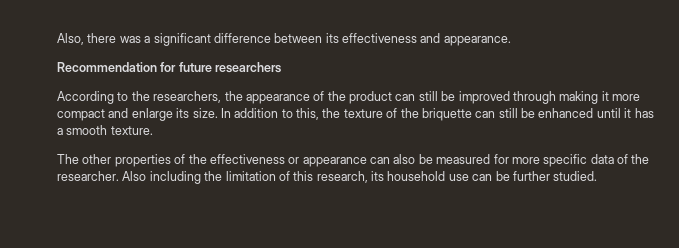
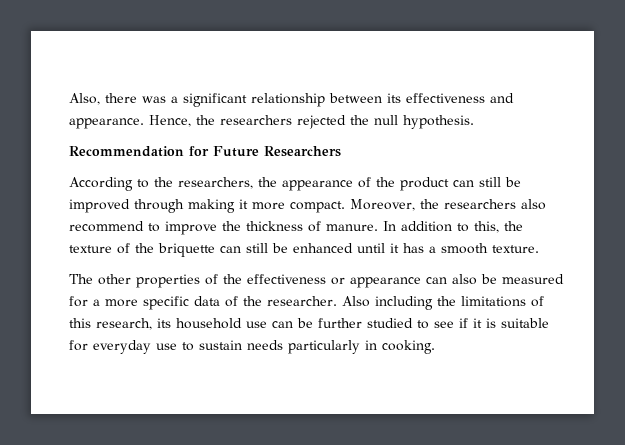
- Also, there was a significant difference between its effectiveness and appearance.
+ Also, there was a significant relationship between its effectiveness and appearance. Hence, the researchers rejected the null hypothesis.
- Recommendation for future researchers
+ Recommendation for Future Researchers
- According to the researchers, the appearance of the product can still be improved through making it more compact and enlarge its size.
+ According to the researchers, the appearance of the product can still be improved through making it more compact. Moreover, the researchers also recommend to improve the thickness of manure.
- The other properties of the effectiveness or appearance can also be measured for more specific data of the researcher.
+ The other properties of the effectiveness or appearance can also be measured for a more specific data of the researcher.
- Also including the limitation of this research, its household use can be further studied.
+ Also including the limitations of this research, its household use can be further studied to see if it is suitable for everyday use to sustain needs particularly in cooking.

